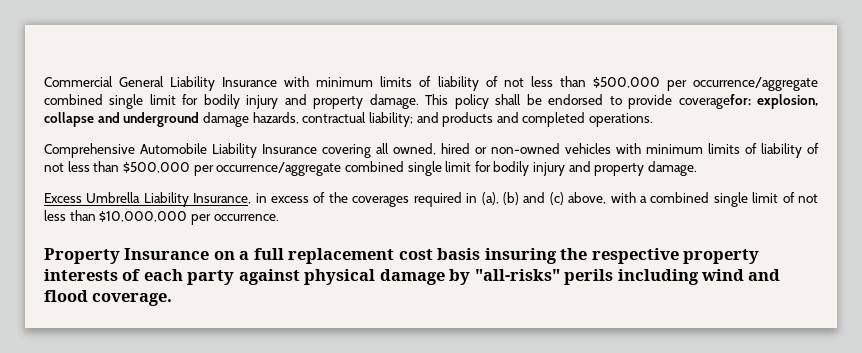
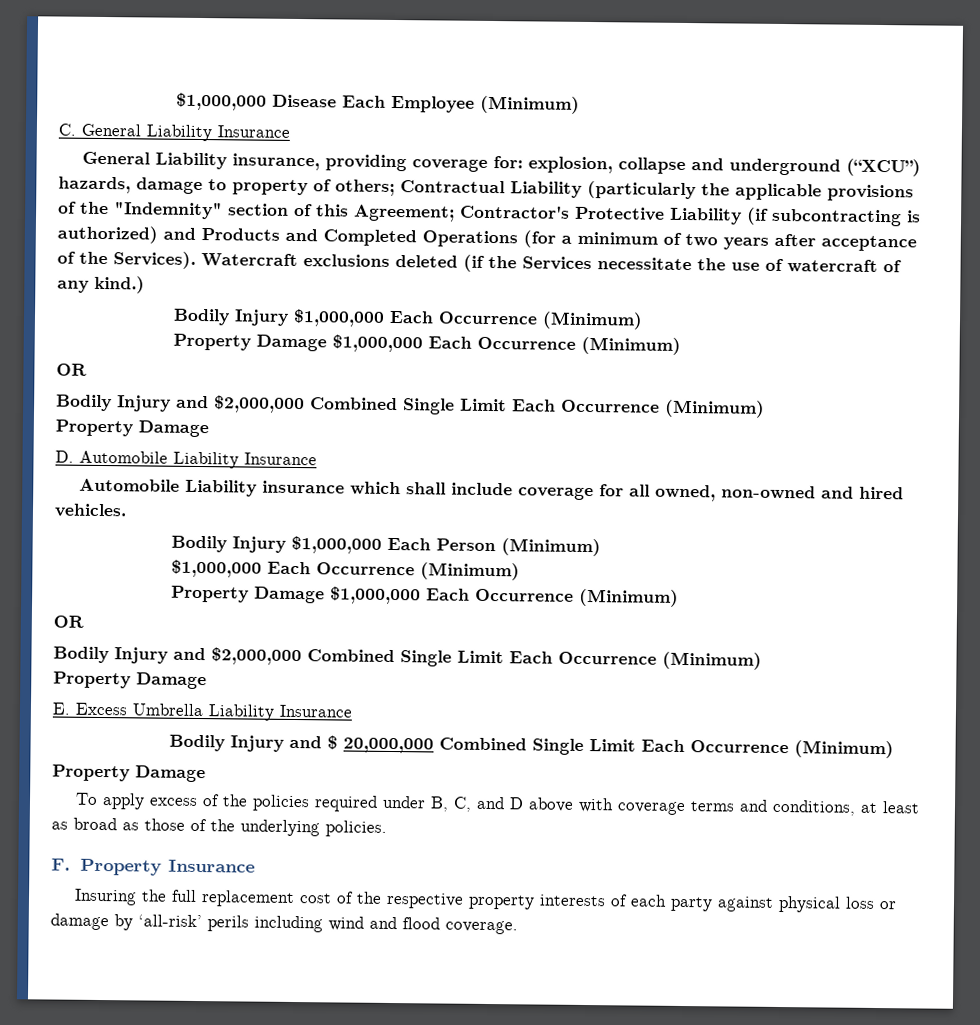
- Commercial General Liability Insurance with minimum limits of liability of not less than $500,000 per occurrence/aggregate combined single limit for bodily injury and property damage. This policy shall be endorsed to provide coveragefor: explosion, collapse and underground damage hazards, contractual liability; and products and completed operations.
- Comprehensive Automobile Liability Insurance covering all owned, hired or non-owned vehicles with minimum limits of liability of not less than $500,000 per occurrence/aggregate combined single limit for bodily injury and property damage.
- Excess Umbrella Liability Insurance, in excess of the coverages required in (a), (b) and (c) above, with a combined single limit of not less than $10,000,000 per occurrence.
- Property Insurance on a full replacement cost basis insuring the respective property interests of each party against physical damage by "all-risks" perils including wind and flood coverage.
+ $1,000,000 Disease Each Employee (Minimum)
+ C. General Liability Insurance
+ General Liability insurance, providing coverage for: explosion, collapse and underground (“XCU”) hazards, damage to property of others; Contractual Liability (particularly the applicable provisions of the "Indemnity" section of this Agreement; Contractor's Protective Liability (if subcontracting is authorized) and Products and Completed Operations (for a minimum of two years after acceptance of the Services). Watercraft exclusions deleted (if the Services necessitate the use of watercraft of any kind.)
+ Bodily Injury $1,000,000 Each Occurrence (Minimum)
+ Property Damage $1,000,000 Each Occurrence (Minimum)
+ OR
+ Bodily Injury and $2,000,000 Combined Single Limit Each Occurrence (Minimum)
+ Property Damage
+ D. Automobile Liability Insurance
+ Automobile Liability insurance which shall include coverage for all owned, non-owned and hired vehicles.
+ Bodily Injury $1,000,000 Each Person (Minimum)
+ $1,000,000 Each Occurrence (Minimum)
+ Property Damage $1,000,000 Each Occurrence (Minimum)
+ OR
+ Bodily Injury and $2,000,000 Combined Single Limit Each Occurrence (Minimum)
+ Property Damage
+ E. Excess Umbrella Liability Insurance
+ Bodily Injury and $ 20,000,000 Combined Single Limit Each Occurrence (Minimum)
+ Property Damage
+ To apply excess of the policies required under B, C, and D above with coverage terms and conditions, at least as broad as those of the underlying policies.
+ F. Property Insurance
+ Insuring the full replacement cost of the respective property interests of each party against physical loss or damage by ‘all-risk’ perils including wind and flood coverage.

